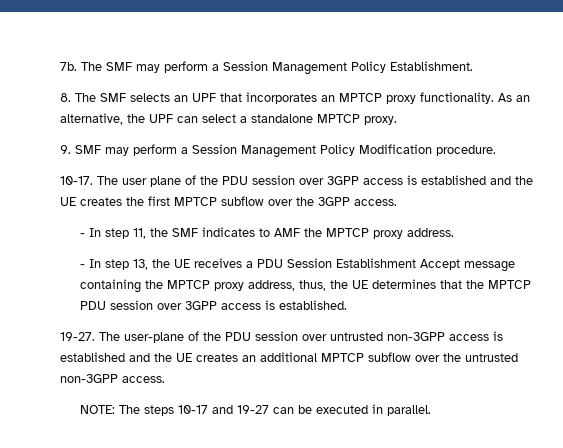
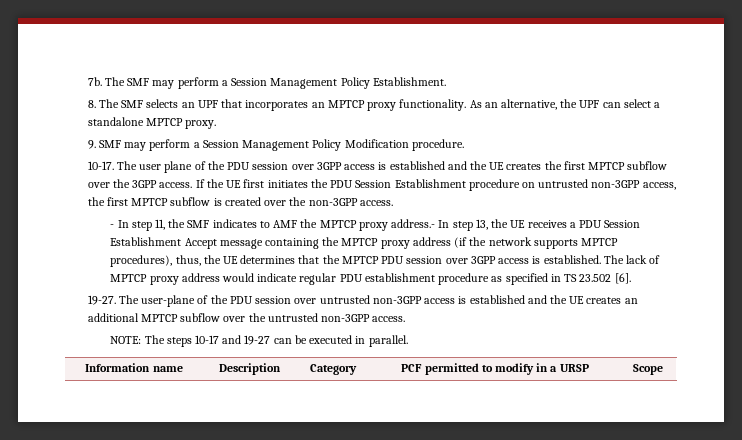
+ If the UE first initiates the PDU Session Establishment procedure on untrusted non-3GPP access, the first MPTCP subflow is created over the non-3GPP access.
- - In step 11, the SMF indicates to AMF the MPTCP proxy address.
- - In step 13, the UE receives a PDU Session Establishment Accept message containing the MPTCP proxy address, thus, the UE determines that the MPTCP PDU session over 3GPP access is established.
+ - In step 11, the SMF indicates to AMF the MPTCP proxy address.- In step 13, the UE receives a PDU Session Establishment Accept message containing the MPTCP proxy address (if the network supports MPTCP procedures), thus, the UE determines that the MPTCP PDU session over 3GPP access is established. The lack of MPTCP proxy address would indicate regular PDU establishment procedure as specified in TS 23.502 [6].
+ Information name | Description | Category | PCF permitted to modify in a URSP | Scope

